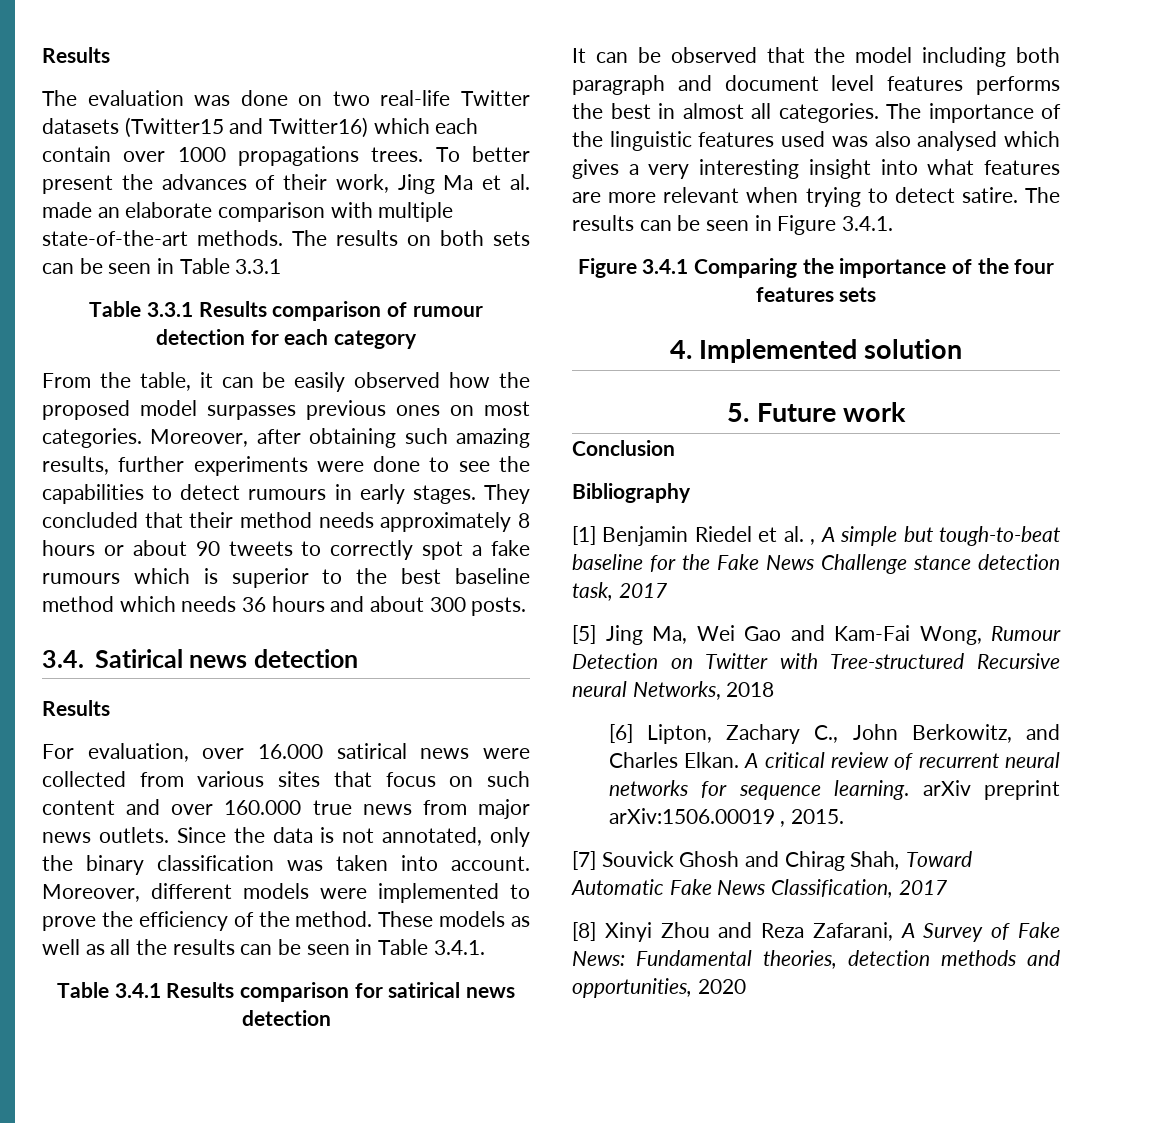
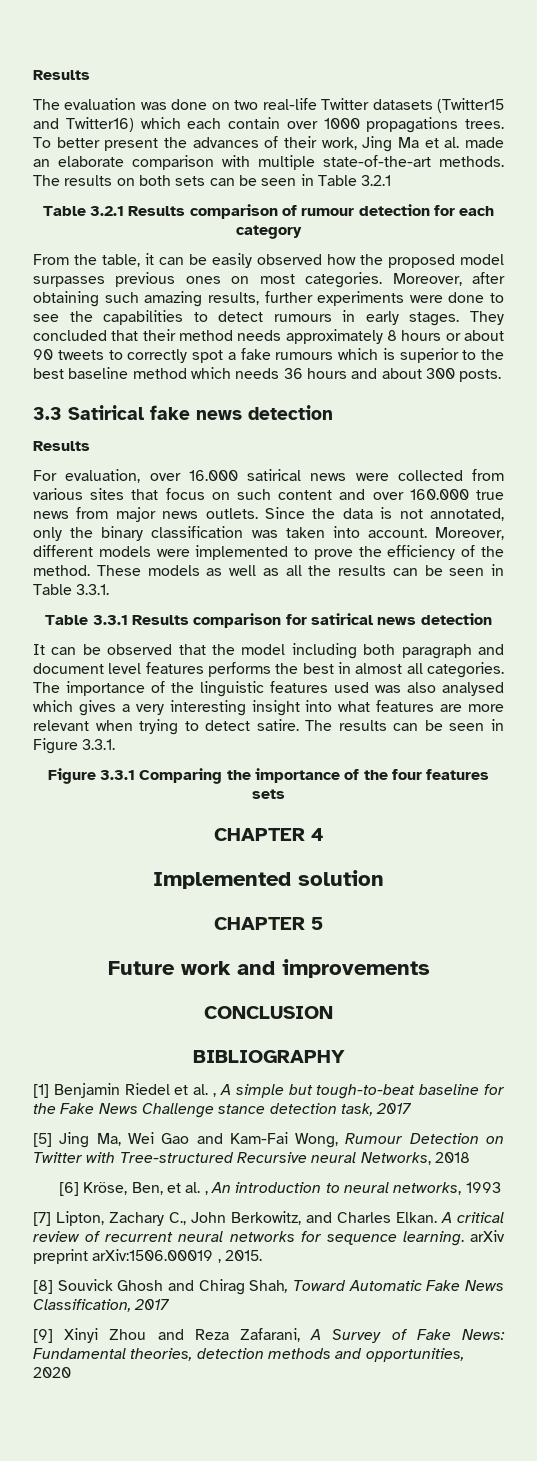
- The results on both sets can be seen in Table 3.3.1
- Table 3.3.1 Results comparison of rumour detection for each category
+ The results on both sets can be seen in Table 3.2.1
+ Table 3.2.1 Results comparison of rumour detection for each category
- 3.4. Satirical news detection
+ 3.3 Satirical fake news detection
- These models as well as all the results can be seen in Table 3.4.1.
- Table 3.4.1 Results comparison for satirical news detection
+ These models as well as all the results can be seen in Table 3.3.1.
+ Table 3.3.1 Results comparison for satirical news detection
- The results can be seen in Figure 3.4.1.
- Figure 3.4.1 Comparing the importance of the four features sets
+ The results can be seen in Figure 3.3.1.
+ Figure 3.3.1 Comparing the importance of the four features sets
- 4. Implemented solution
+ CHAPTER 4
+ Implemented solution
- 5. Future work
- Conclusion
- Bibliography
+ CHAPTER 5
+ Future work and improvements
+ CONCLUSION
+ BIBLIOGRAPHY
- [6] Lipton, Zachary C., John Berkowitz, and Charles Elkan.
+ [6] Kröse, Ben, et al. , An introduction to neural networks, 1993
+ [7] Lipton, Zachary C., John Berkowitz, and Charles Elkan.
- [7] Souvick Ghosh and Chirag Shah, Toward Automatic Fake News Classification, 2017
+ [8] Souvick Ghosh and Chirag Shah, Toward Automatic Fake News Classification, 2017
- [8] Xinyi Zhou and Reza Zafarani, A Survey of Fake News: Fundamental theories, detection methods and opportunities, 2020
+ [9] Xinyi Zhou and Reza Zafarani, A Survey of Fake News: Fundamental theories, detection methods and opportunities, 2020

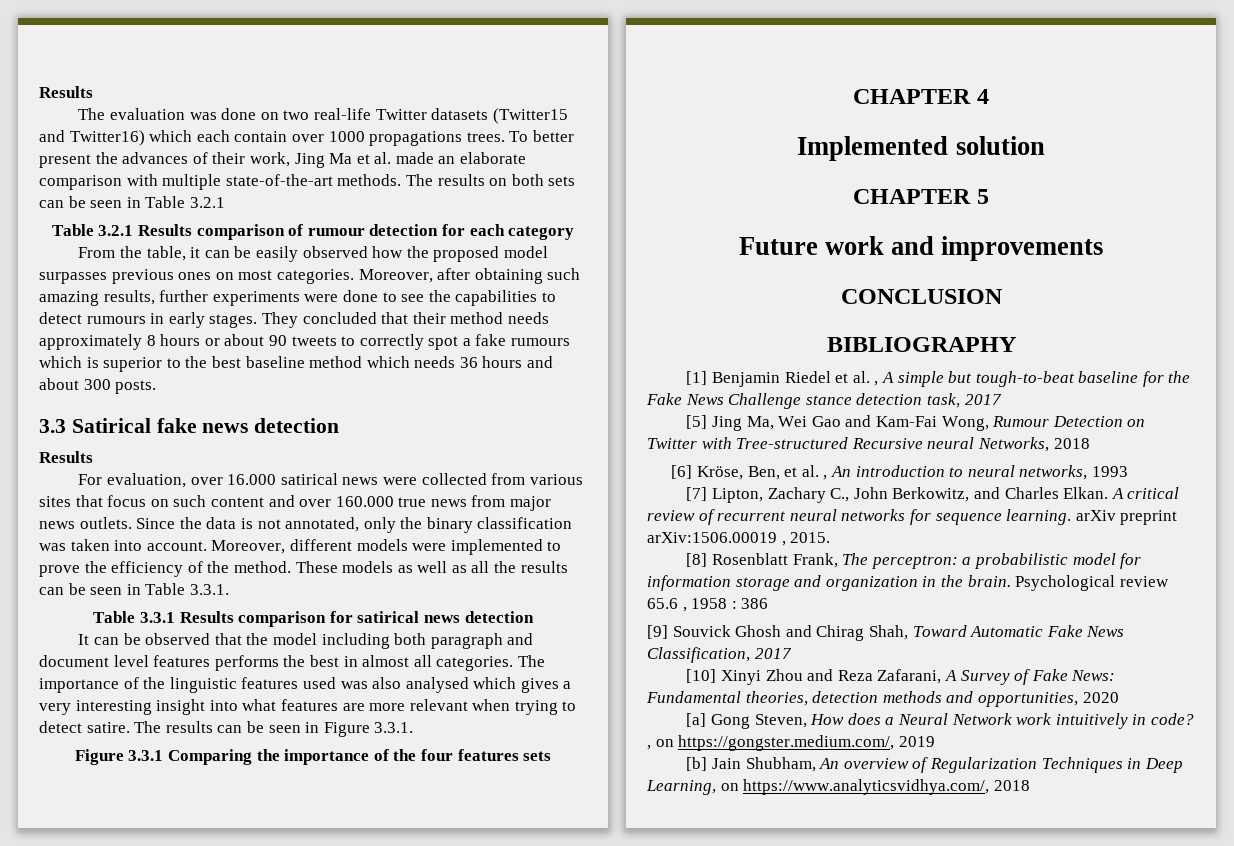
- [8] Souvick Ghosh and Chirag Shah, Toward Automatic Fake News Classification, 2017
+ [8] Rosenblatt Frank, The perceptron: a probabilistic model for information storage and organization in the brain. Psychological review 65.6 , 1958 : 386
+ [9] Souvick Ghosh and Chirag Shah, Toward Automatic Fake News Classification, 2017
- [9] Xinyi Zhou and Reza Zafarani, A Survey of Fake News: Fundamental theories, detection methods and opportunities, 2020
+ [10] Xinyi Zhou and Reza Zafarani, A Survey of Fake News: Fundamental theories, detection methods and opportunities, 2020
+ [a] Gong Steven, How does a Neural Network work intuitively in code? , on https://gongster.medium.com/, 2019
+ [b] Jain Shubham, An overview of Regularization Techniques in Deep Learning, on https://www.analyticsvidhya.com/, 2018

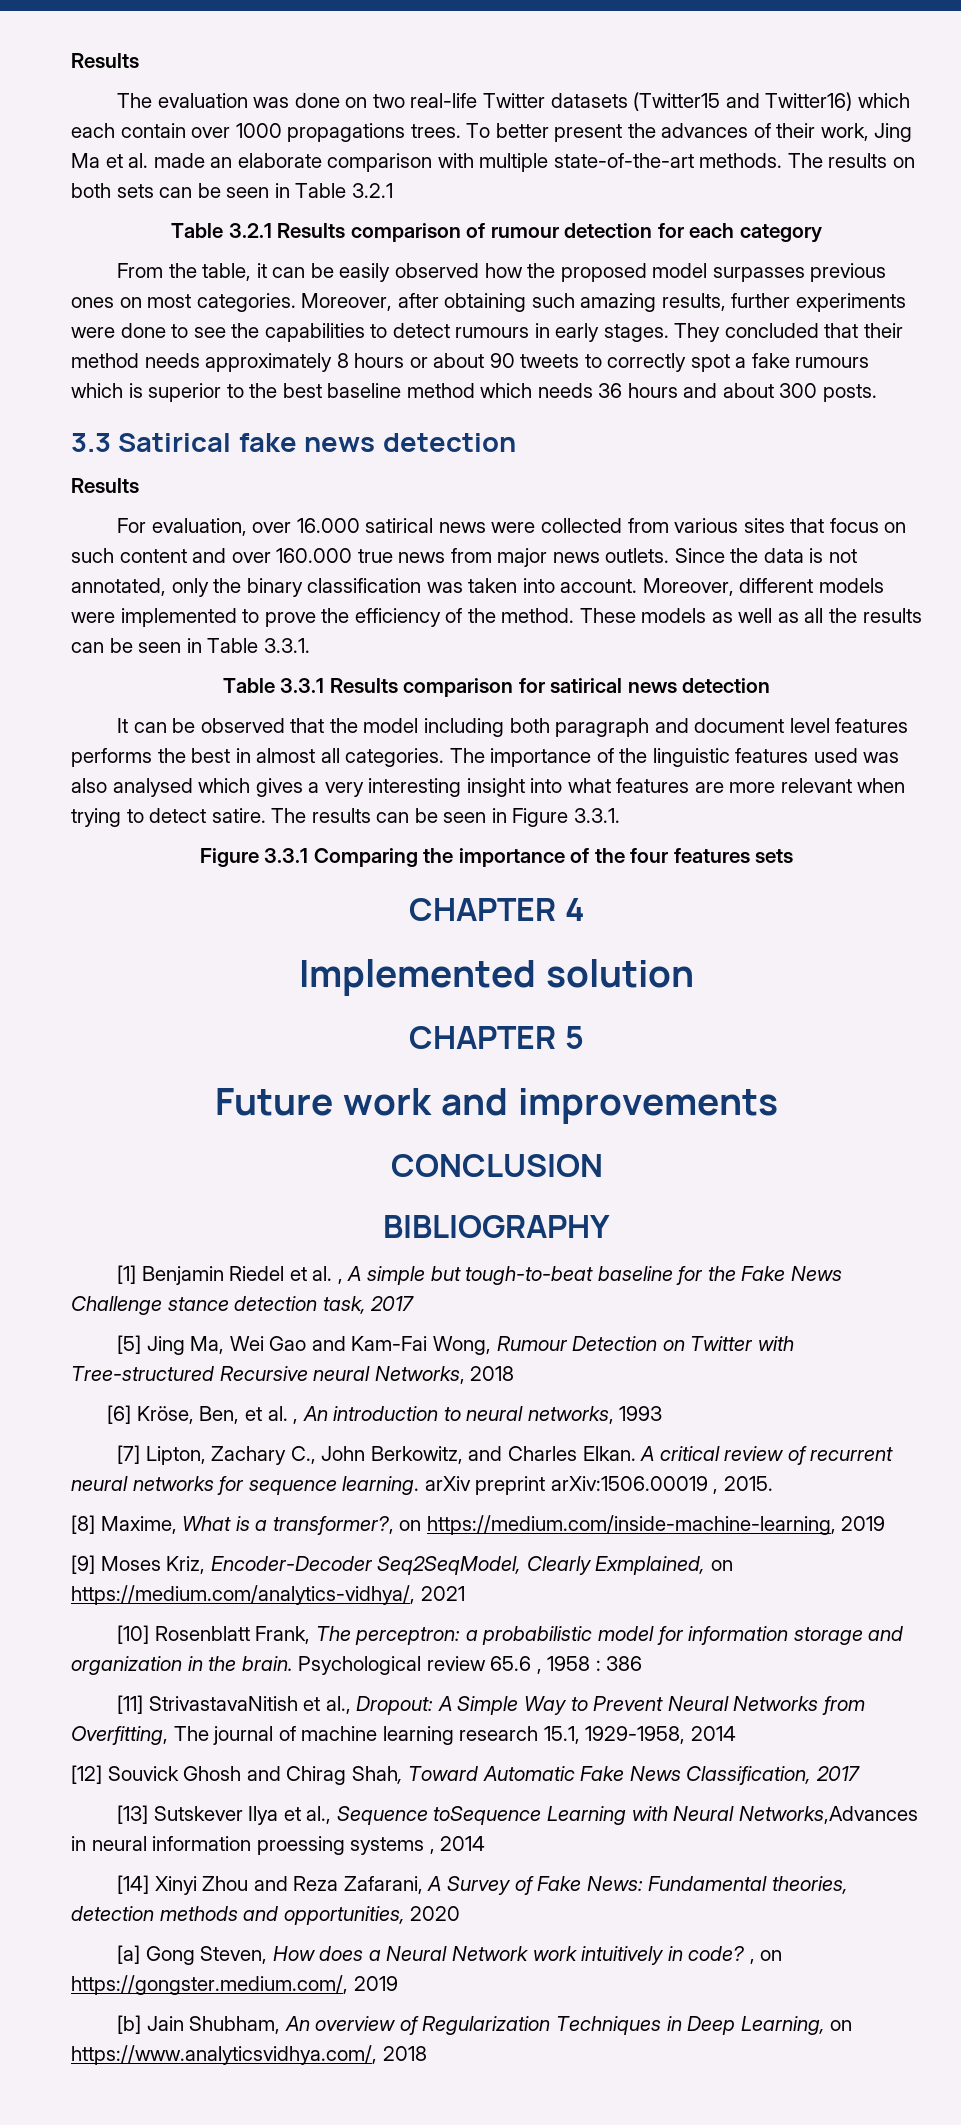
- [8] Rosenblatt Frank, The perceptron: a probabilistic model for information storage and organization in the brain.
+ [8] Maxime, What is a transformer?, on https://medium.com/inside-machine-learning, 2019
+ [9] Moses Kriz, Encoder-Decoder Seq2SeqModel, Clearly Exmplained, on https://medium.com/analytics-vidhya/, 2021
+ [10] Rosenblatt Frank, The perceptron: a probabilistic model for information storage and organization in the brain.
- [9] Souvick Ghosh and Chirag Shah, Toward Automatic Fake News Classification, 2017
+ [11] StrivastavaNitish et al., Dropout: A Simple Way to Prevent Neural Networks from Overfitting, The journal of machine learning research 15.1, 1929-1958, 2014
+ [12] Souvick Ghosh and Chirag Shah, Toward Automatic Fake News Classification, 2017
- [10] Xinyi Zhou and Reza Zafarani, A Survey of Fake News: Fundamental theories, detection methods and opportunities, 2020
+ [13] Sutskever Ilya et al., Sequence toSequence Learning with Neural Networks,Advances in neural information proessing systems , 2014
+ [14] Xinyi Zhou and Reza Zafarani, A Survey of Fake News: Fundamental theories, detection methods and opportunities, 2020

